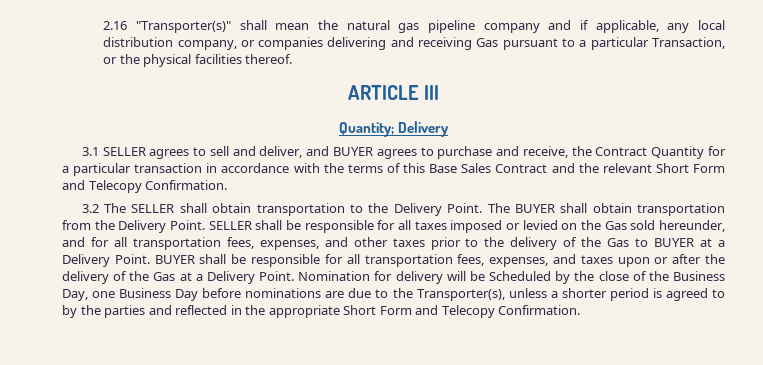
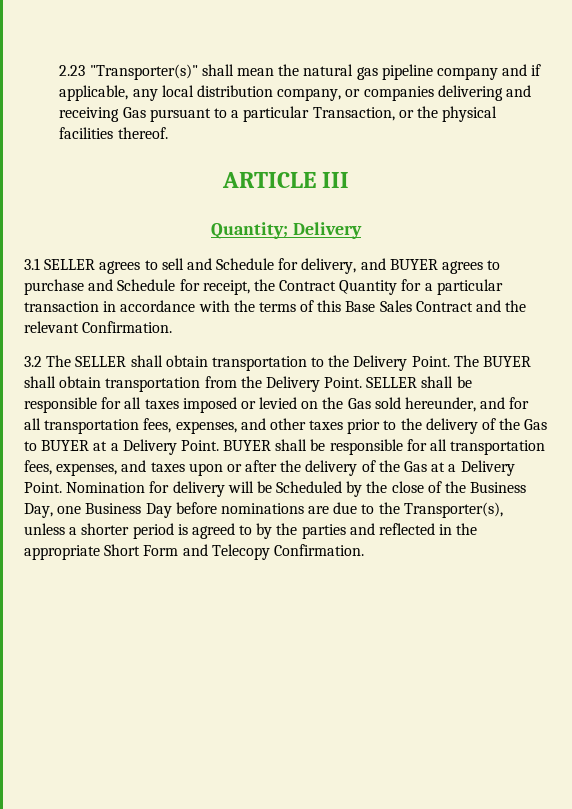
- 2.16 "Transporter(s)" shall mean the natural gas pipeline company and if applicable, any local distribution company, or companies delivering and receiving Gas pursuant to a particular Transaction, or the physical facilities thereof.
+ 2.23 "Transporter(s)" shall mean the natural gas pipeline company and if applicable, any local distribution company, or companies delivering and receiving Gas pursuant to a particular Transaction, or the physical facilities thereof.
- 3.1 SELLER agrees to sell and deliver, and BUYER agrees to purchase and receive, the Contract Quantity for a particular transaction in accordance with the terms of this Base Sales Contract and the relevant Short Form and Telecopy Confirmation.
+ 3.1 SELLER agrees to sell and Schedule for delivery, and BUYER agrees to purchase and Schedule for receipt, the Contract Quantity for a particular transaction in accordance with the terms of this Base Sales Contract and the relevant Confirmation.

